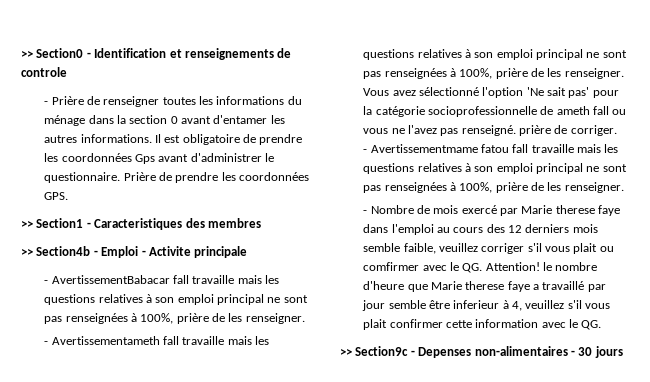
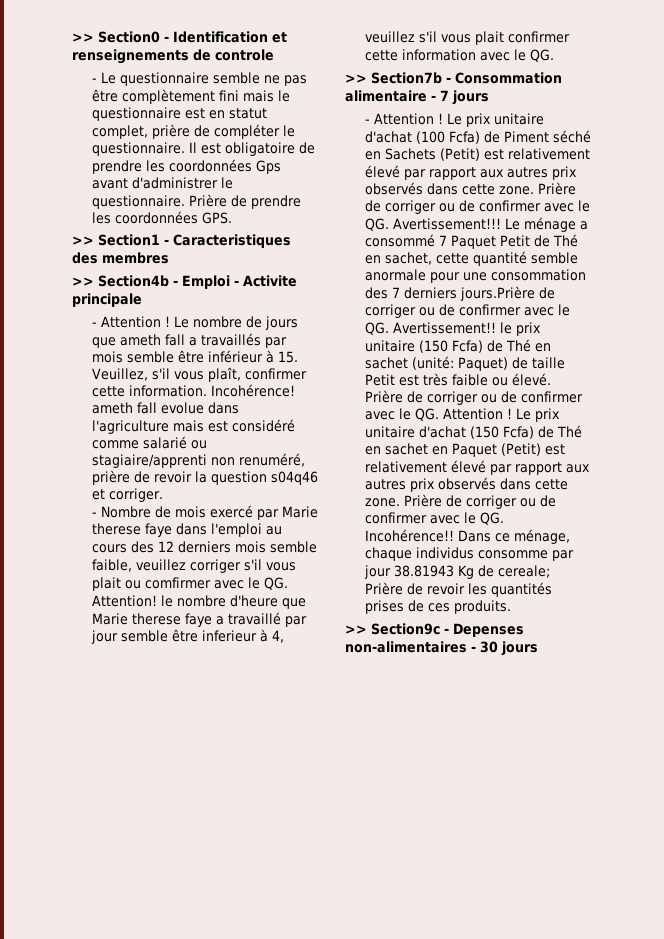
- - Prière de renseigner toutes les informations du ménage dans la section 0 avant d'entamer les autres informations.
+ - Le questionnaire semble ne pas être complètement fini mais le questionnaire est en statut complet, prière de compléter le questionnaire.
- - AvertissementBabacar fall travaille mais les questions relatives à son emploi principal ne sont pas renseignées à 100%, prière de les renseigner.
- - Avertissementameth fall travaille mais les questions relatives à son emploi principal ne sont pas renseignées à 100%, prière de les renseigner. Vous avez sélectionné l'option 'Ne sait pas' pour la catégorie socioprofessionnelle de ameth fall ou vous ne l'avez pas renseigné. prière de corriger.
- - Avertissementmame fatou fall travaille mais les questions relatives à son emploi principal ne sont pas renseignées à 100%, prière de les renseigner.
+ - Attention ! Le nombre de jours que ameth fall a travaillés par mois semble être inférieur à 15. Veuillez, s'il vous plaît, confirmer cette information. Incohérence! ameth fall evolue dans l'agriculture mais est considéré comme salarié ou stagiaire/apprenti non renuméré, prière de revoir la question s04q46 et corriger.
+ >> Section7b - Consommation alimentaire - 7 jours
+ - Attention ! Le prix unitaire d'achat (100 Fcfa) de Piment séché en Sachets (Petit) est relativement élevé par rapport aux autres prix observés dans cette zone. Prière de corriger ou de confirmer avec le QG. Avertissement!!! Le ménage a consommé 7 Paquet Petit de Thé en sachet, cette quantité semble anormale pour une consommation des 7 derniers jours.Prière de corriger ou de confirmer avec le QG. Avertissement!! le prix unitaire (150 Fcfa) de Thé en sachet (unité: Paquet) de taille Petit est très faible ou élevé. Prière de corriger ou de confirmer avec le QG. Attention ! Le prix unitaire d'achat (150 Fcfa) de Thé en sachet en Paquet (Petit) est relativement élevé par rapport aux autres prix observés dans cette zone. Prière de corriger ou de confirmer avec le QG. Incohérence!! Dans ce ménage, chaque individus consomme par jour 38.81943 Kg de cereale; Prière de revoir les quantités prises de ces produits.

